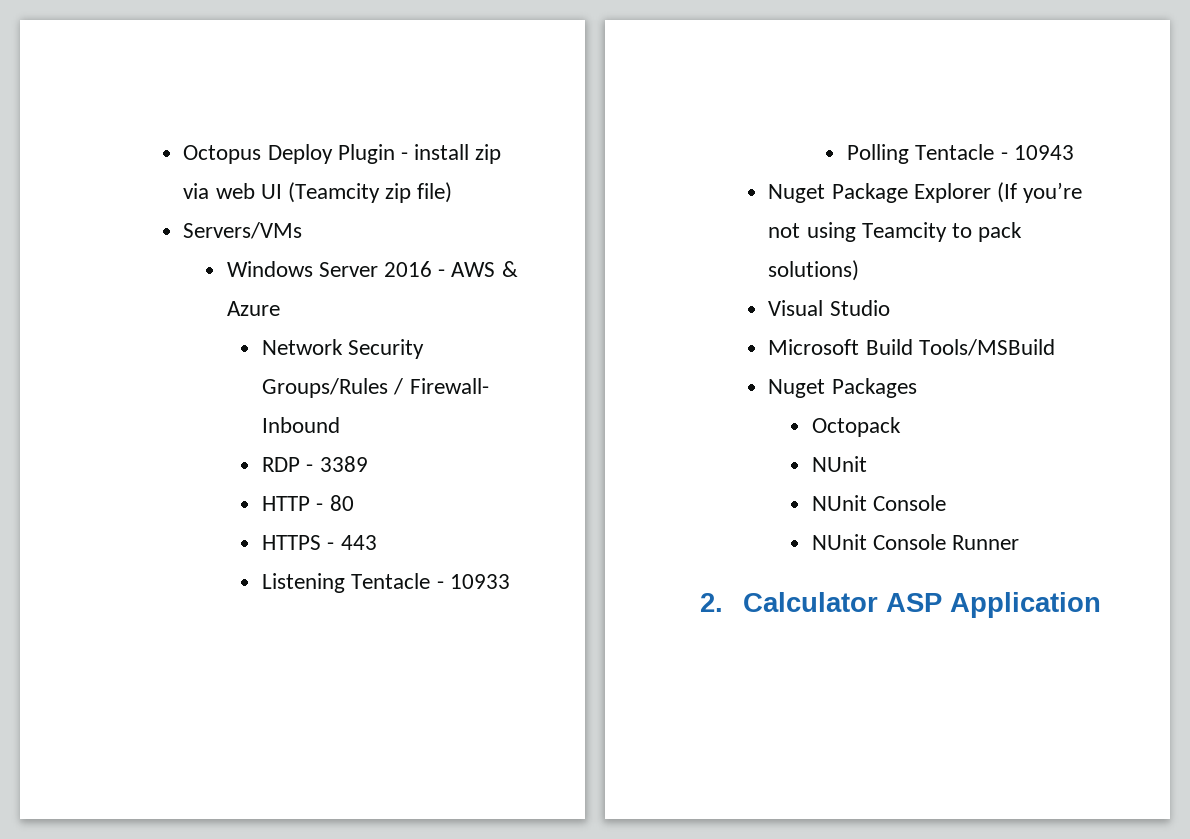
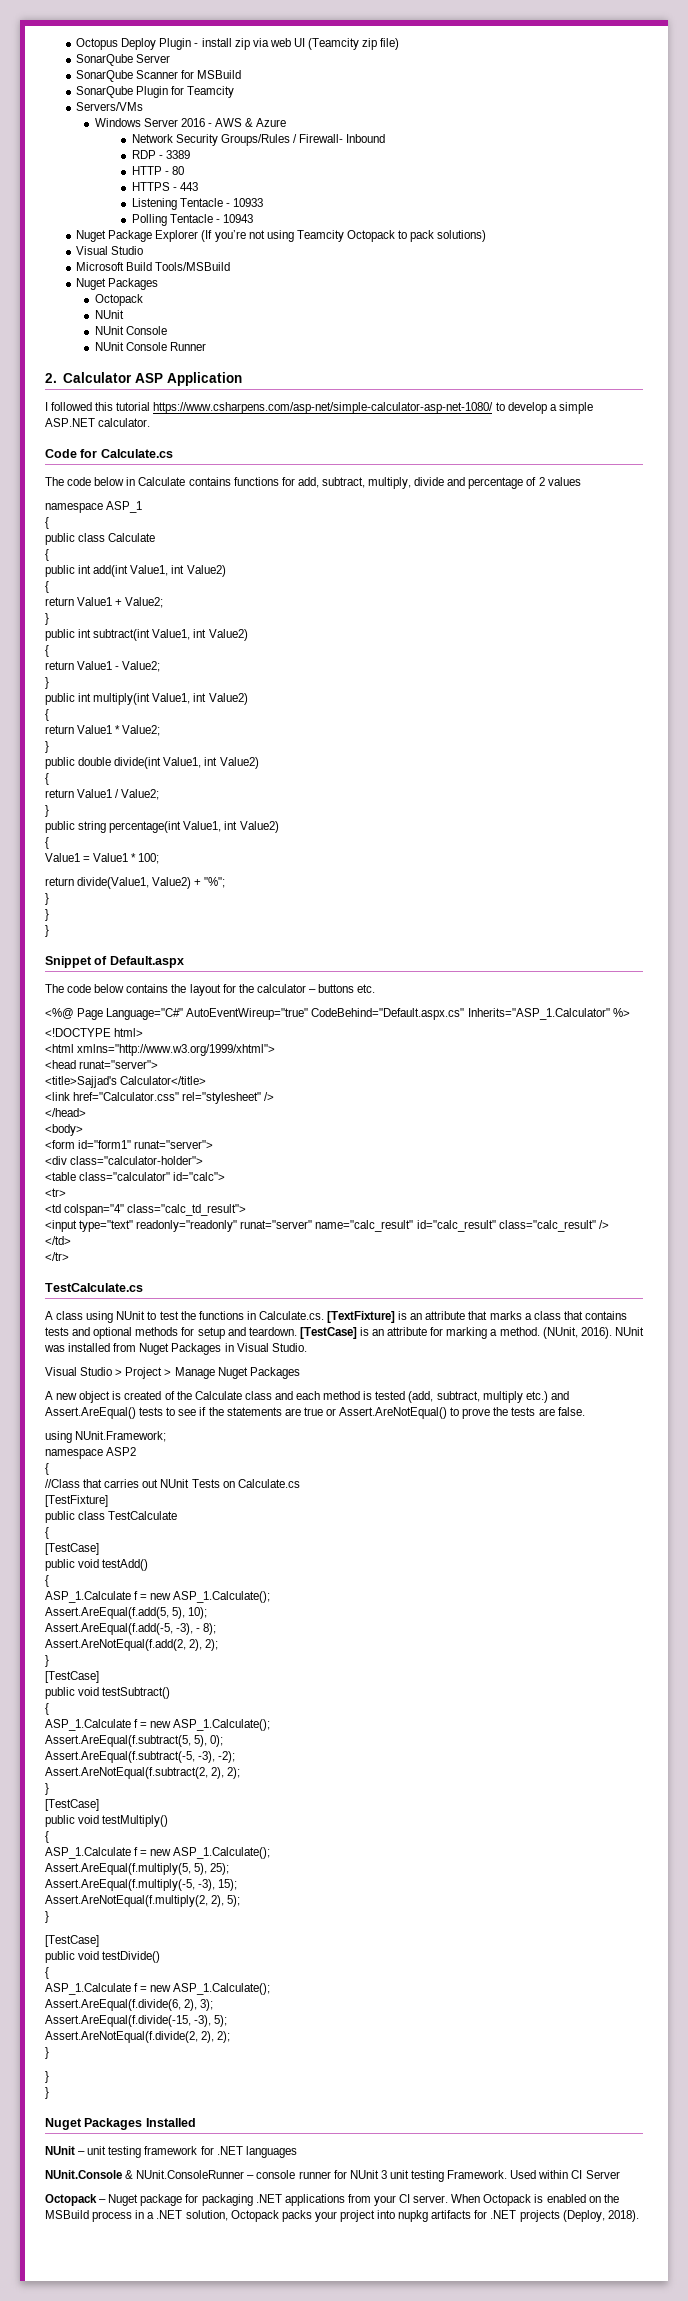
+ SonarQube Server
+ SonarQube Scanner for MSBuild
+ SonarQube Plugin for Teamcity
- Nuget Package Explorer (If you’re not using Teamcity to pack solutions)
+ Nuget Package Explorer (If you’re not using Teamcity Octopack to pack solutions)
+ I followed this tutorial https://www.csharpens.com/asp-net/simple-calculator-asp-net-1080/ to develop a simple ASP.NET calculator.
+ Code for Calculate.cs
+ The code below in Calculate contains functions for add, subtract, multiply, divide and percentage of 2 values
+ namespace ASP_1
+ {
+ public class Calculate
+ {
+ public int add(int Value1, int Value2)
+ {
+ return Value1 + Value2;
+ }
+ public int subtract(int Value1, int Value2)
+ {
+ return Value1 - Value2;
+ }
+ public int multiply(int Value1, int Value2)
+ {
+ return Value1 * Value2;
+ }
+ public double divide(int Value1, int Value2)
+ {
+ return Value1 / Value2;
+ }
+ public string percentage(int Value1, int Value2)
+ {
+ Value1 = Value1 * 100;
+ return divide(Value1, Value2) + "%";
+ }
+ }
+ }
+ Snippet of Default.aspx
+ The code below contains the layout for the calculator – buttons etc.
+ <%@ Page Language="C#" AutoEventWireup="true" CodeBehind="Default.aspx.cs" Inherits="ASP_1.Calculator" %>
+ <!DOCTYPE html>
+ <html xmlns="http://www.w3.org/1999/xhtml">
+ <head runat="server">
+ <title>Sajjad's Calculator</title>
+ <link href="Calculator.css" rel="stylesheet" />
+ </head>
+ <body>
+ <form id="form1" runat="server">
+ <div class="calculator-holder">
+ <table class="calculator" id="calc">
+ <tr>
+ <td colspan="4" class="calc_td_result">
+ <input type="text" readonly="readonly" runat="server" name="calc_result" id="calc_result" class="calc_result" />
+ </td>
+ </tr>
+ TestCalculate.cs
+ A class using NUnit to test the functions in Calculate.cs. [TextFixture] is an attribute that marks a class that contains tests and optional methods for setup and teardown. [TestCase] is an attribute for marking a method. (NUnit, 2016). NUnit was installed from Nuget Packages in Visual Studio.
+ Visual Studio > Project > Manage Nuget Packages
+ A new object is created of the Calculate class and each method is tested (add, subtract, multiply etc.) and Assert.AreEqual() tests to see if the statements are true or Assert.AreNotEqual() to prove the tests are false.
+ using NUnit.Framework;
+ namespace ASP2
+ {
+ //Class that carries out NUnit Tests on Calculate.cs
+ [TestFixture]
+ public class TestCalculate
+ {
+ [TestCase]
+ public void testAdd()
+ {
+ ASP_1.Calculate f = new ASP_1.Calculate();
+ Assert.AreEqual(f.add(5, 5), 10);
+ Assert.AreEqual(f.add(-5, -3), - 8);
+ Assert.AreNotEqual(f.add(2, 2), 2);
+ }
+ [TestCase]
+ public void testSubtract()
+ {
+ ASP_1.Calculate f = new ASP_1.Calculate();
+ Assert.AreEqual(f.subtract(5, 5), 0);
+ Assert.AreEqual(f.subtract(-5, -3), -2);
+ Assert.AreNotEqual(f.subtract(2, 2), 2);
+ }
+ [TestCase]
+ public void testMultiply()
+ {
+ ASP_1.Calculate f = new ASP_1.Calculate();
+ Assert.AreEqual(f.multiply(5, 5), 25);
+ Assert.AreEqual(f.multiply(-5, -3), 15);
+ Assert.AreNotEqual(f.multiply(2, 2), 5);
+ }
+ [TestCase]
+ public void testDivide()
+ {
+ ASP_1.Calculate f = new ASP_1.Calculate();
+ Assert.AreEqual(f.divide(6, 2), 3);
+ Assert.AreEqual(f.divide(-15, -3), 5);
+ Assert.AreNotEqual(f.divide(2, 2), 2);
+ }
+ }
+ }
+ Nuget Packages Installed
+ NUnit – unit testing framework for .NET languages
+ NUnit.Console & NUnit.ConsoleRunner – console runner for NUnit 3 unit testing Framework. Used within CI Server
+ Octopack – Nuget package for packaging .NET applications from your CI server. When Octopack is enabled on the MSBuild process in a .NET solution, Octopack packs your project into nupkg artifacts for .NET projects (Deploy, 2018).

